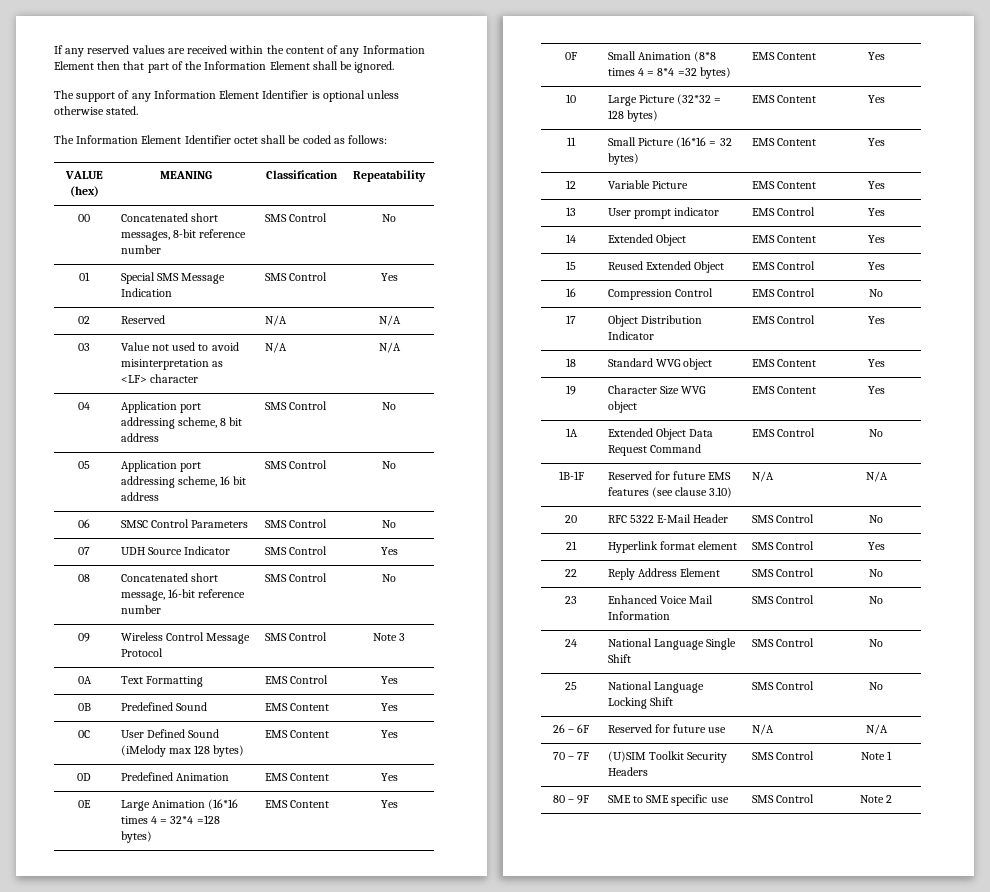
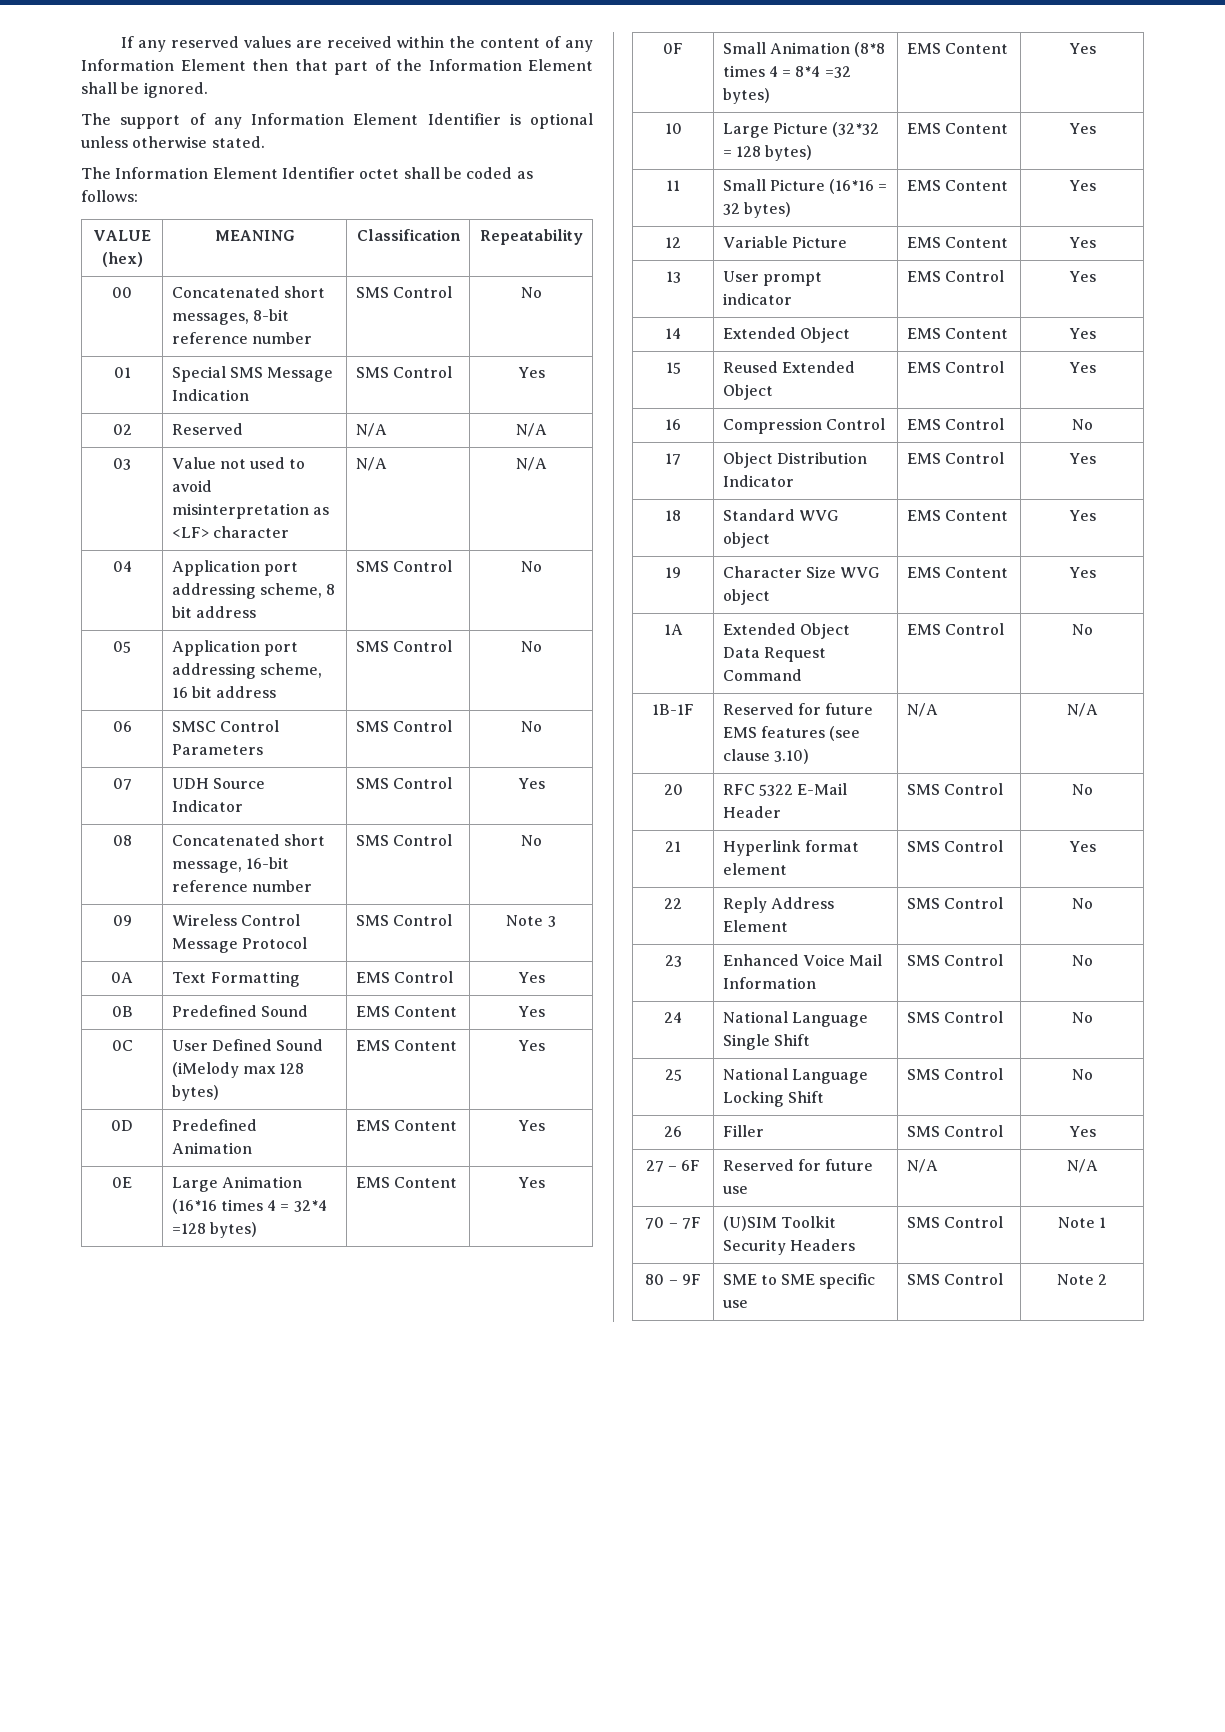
- 26 – 6F | Reserved for future use | N/A | N/A
+ 26 | Filler | SMS Control | Yes
+ 27 – 6F | Reserved for future use | N/A | N/A

